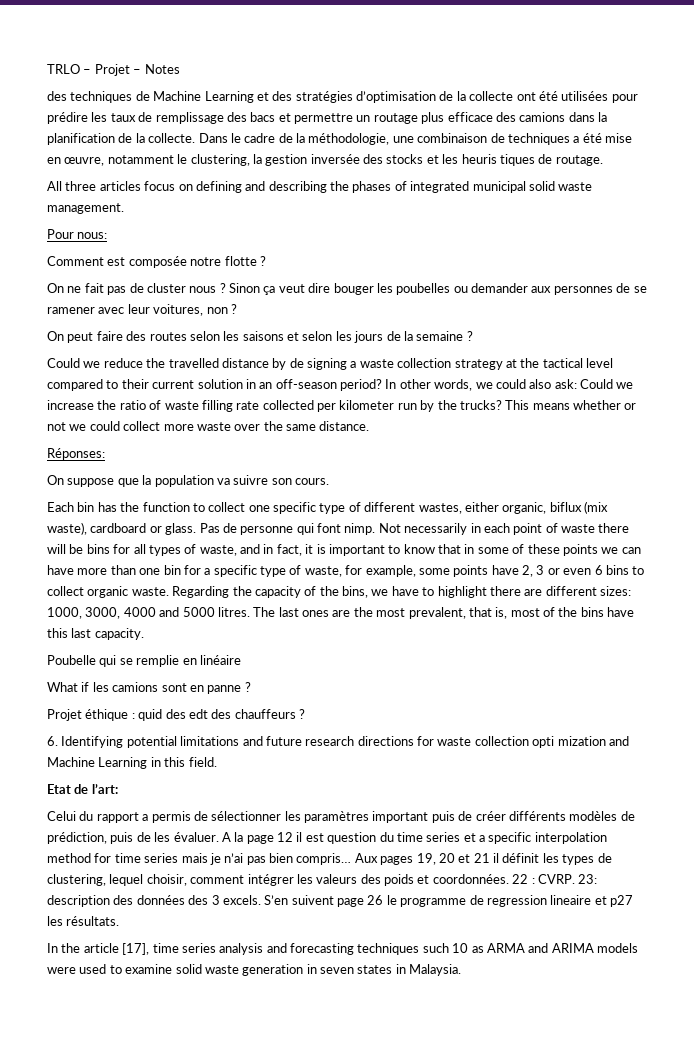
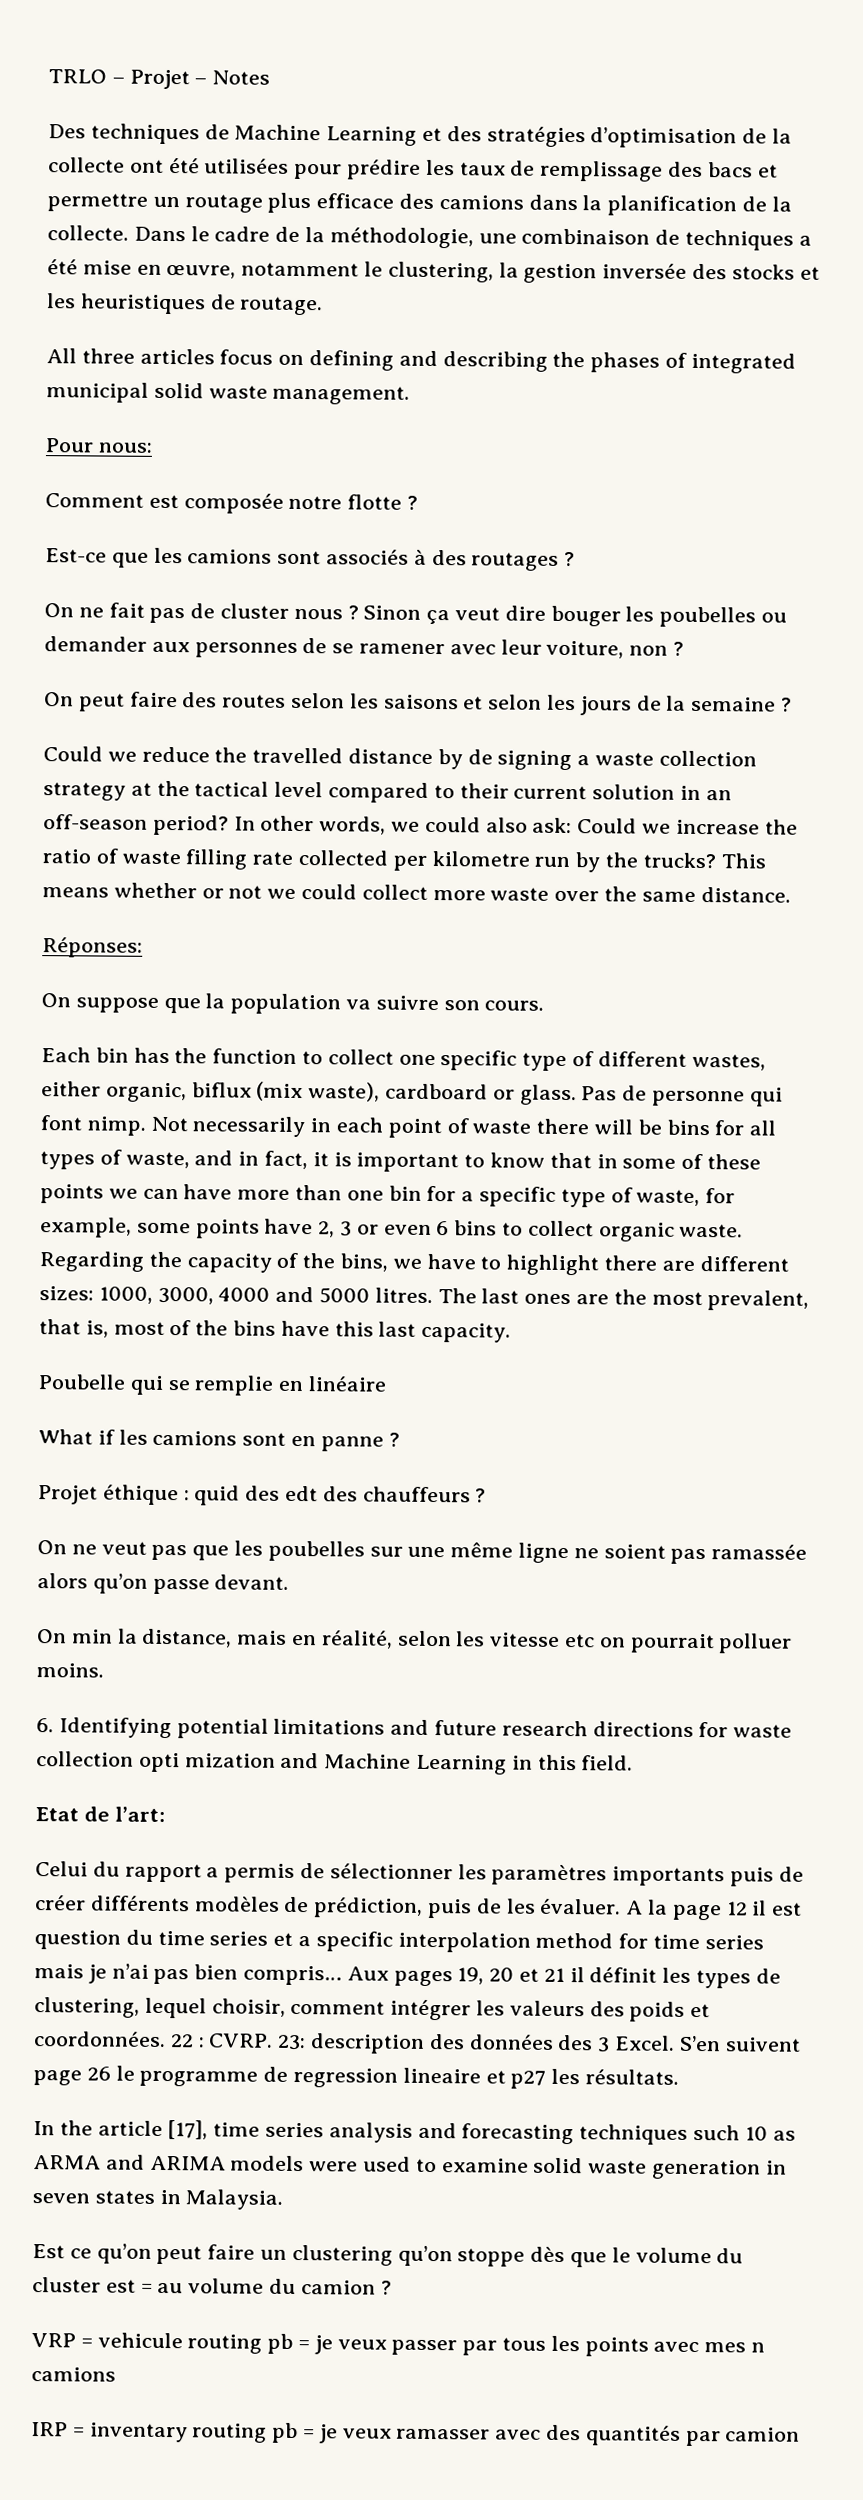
- des techniques de Machine Learning et des stratégies d’optimisation de la collecte ont été utilisées pour prédire les taux de remplissage des bacs et permettre un routage plus efficace des camions dans la planification de la collecte.
+ Des techniques de Machine Learning et des stratégies d’optimisation de la collecte ont été utilisées pour prédire les taux de remplissage des bacs et permettre un routage plus efficace des camions dans la planification de la collecte.
- Dans le cadre de la méthodologie, une combinaison de techniques a été mise en œuvre, notamment le clustering, la gestion inversée des stocks et les heuris tiques de routage.
+ Dans le cadre de la méthodologie, une combinaison de techniques a été mise en œuvre, notamment le clustering, la gestion inversée des stocks et les heuristiques de routage.
+ Est-ce que les camions sont associés à des routages ?
- Sinon ça veut dire bouger les poubelles ou demander aux personnes de se ramener avec leur voitures, non ?
+ Sinon ça veut dire bouger les poubelles ou demander aux personnes de se ramener avec leur voiture, non ?
- In other words, we could also ask: Could we increase the ratio of waste filling rate collected per kilometer run by the trucks?
+ In other words, we could also ask: Could we increase the ratio of waste filling rate collected per kilometre run by the trucks?
+ On ne veut pas que les poubelles sur une même ligne ne soient pas ramassée alors qu’on passe devant.
+ On min la distance, mais en réalité, selon les vitesse etc on pourrait polluer moins.
- Celui du rapport a permis de sélectionner les paramètres important puis de créer différents modèles de prédiction, puis de les évaluer.
+ Celui du rapport a permis de sélectionner les paramètres importants puis de créer différents modèles de prédiction, puis de les évaluer.
- 23: description des données des 3 excels.
+ 23: description des données des 3 Excel.
+ Est ce qu’on peut faire un clustering qu’on stoppe dès que le volume du cluster est = au volume du camion ?
+ VRP = vehicule routing pb = je veux passer par tous les points avec mes n camions
+ IRP = inventary routing pb = je veux ramasser avec des quantités par camion

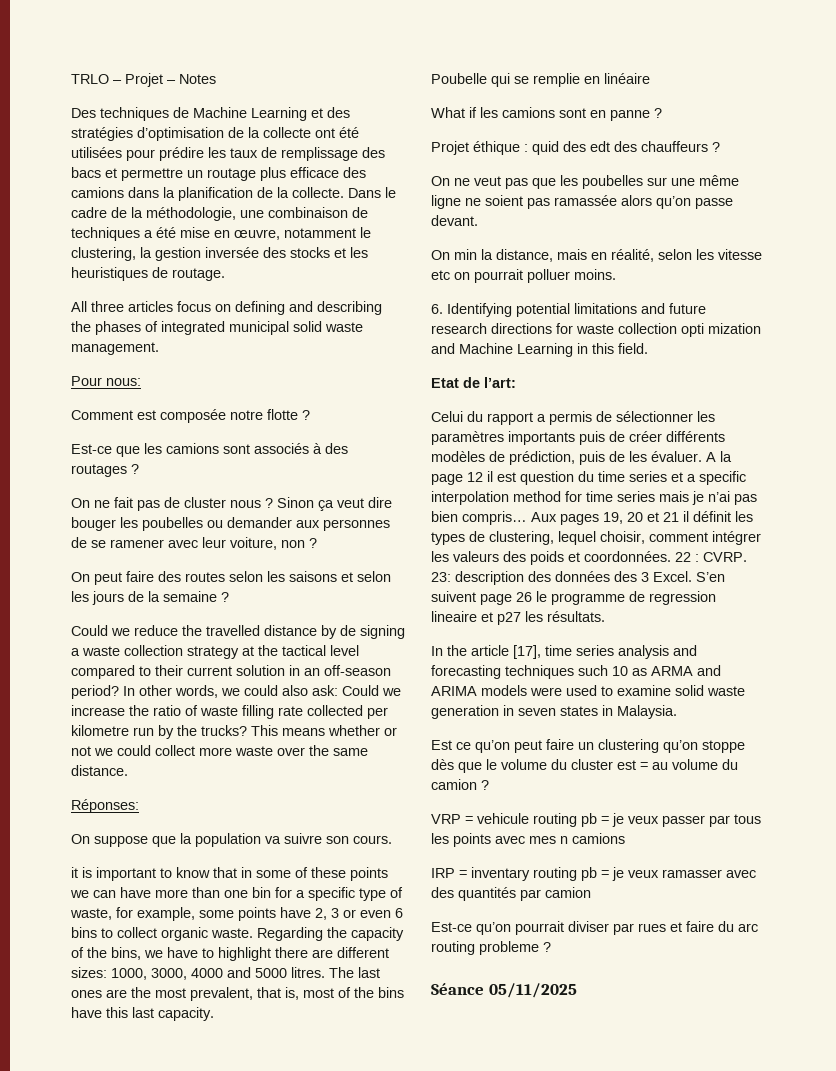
- Each bin has the function to collect one specific type of different wastes, either organic, biflux (mix waste), cardboard or glass. Pas de personne qui font nimp. Not necessarily in each point of waste there will be bins for all types of waste, and in fact, it is important to know that in some of these points we can have more than one bin for a specific type of waste, for example, some points have 2, 3 or even 6 bins to collect organic waste.
+ it is important to know that in some of these points we can have more than one bin for a specific type of waste, for example, some points have 2, 3 or even 6 bins to collect organic waste.
+ Est-ce qu’on pourrait diviser par rues et faire du arc routing probleme ?
+ Séance 05/11/2025

